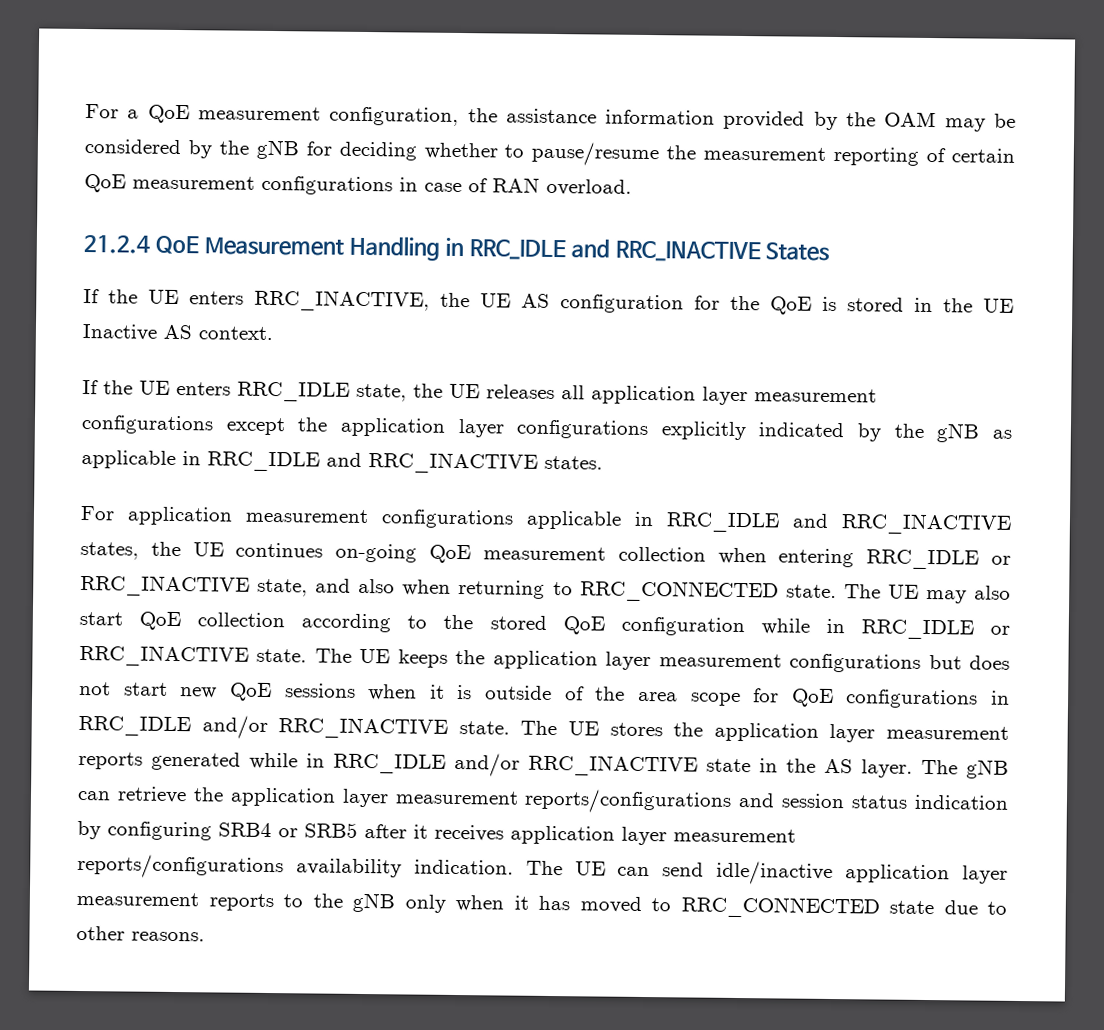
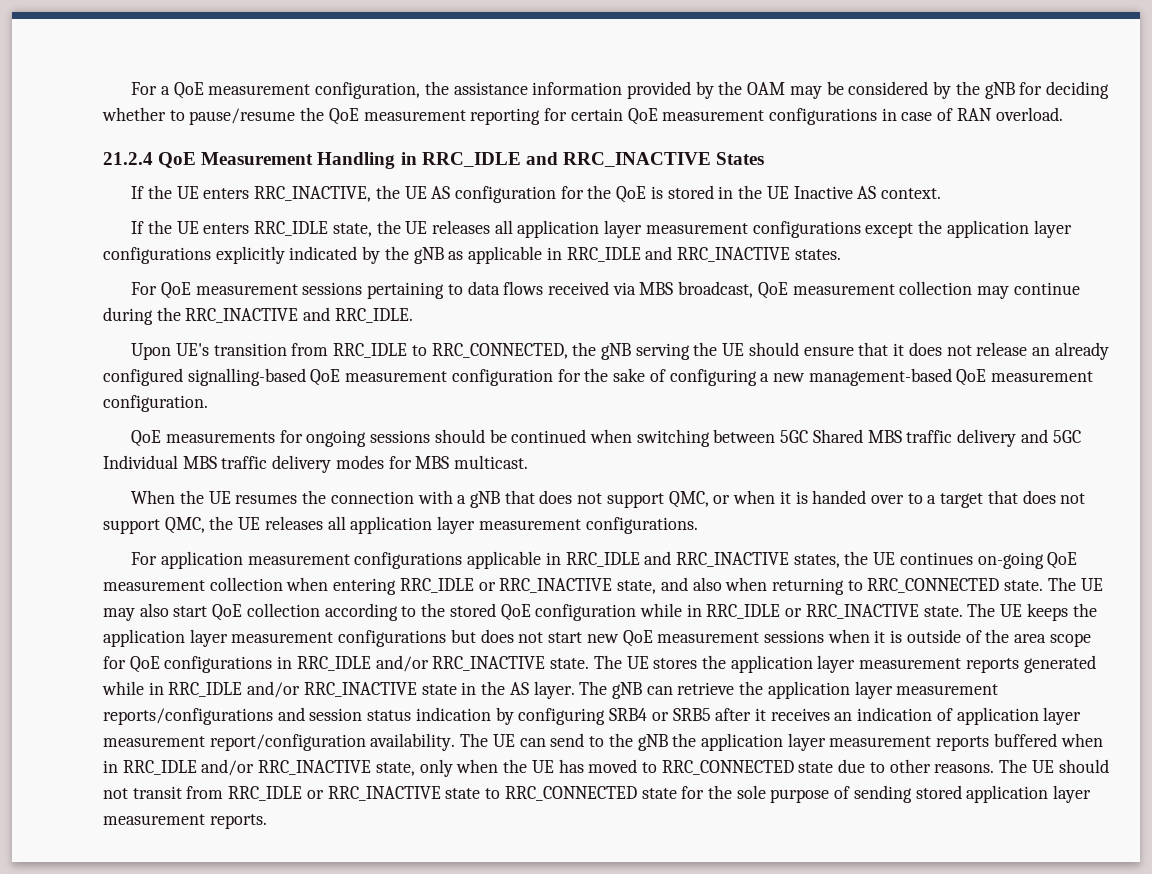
- For a QoE measurement configuration, the assistance information provided by the OAM may be considered by the gNB for deciding whether to pause/resume the measurement reporting of certain QoE measurement configurations in case of RAN overload.
+ For a QoE measurement configuration, the assistance information provided by the OAM may be considered by the gNB for deciding whether to pause/resume the QoE measurement reporting for certain QoE measurement configurations in case of RAN overload.
+ For QoE measurement sessions pertaining to data flows received via MBS broadcast, QoE measurement collection may continue during the RRC_INACTIVE and RRC_IDLE.
+ Upon UE's transition from RRC_IDLE to RRC_CONNECTED, the gNB serving the UE should ensure that it does not release an already configured signalling-based QoE measurement configuration for the sake of configuring a new management-based QoE measurement configuration.
+ QoE measurements for ongoing sessions should be continued when switching between 5GC Shared MBS traffic delivery and 5GC Individual MBS traffic delivery modes for MBS multicast.
+ When the UE resumes the connection with a gNB that does not support QMC, or when it is handed over to a target that does not support QMC, the UE releases all application layer measurement configurations.
- The UE keeps the application layer measurement configurations but does not start new QoE sessions when it is outside of the area scope for QoE configurations in RRC_IDLE and/or RRC_INACTIVE state.
+ The UE keeps the application layer measurement configurations but does not start new QoE measurement sessions when it is outside of the area scope for QoE configurations in RRC_IDLE and/or RRC_INACTIVE state.
- The gNB can retrieve the application layer measurement reports/configurations and session status indication by configuring SRB4 or SRB5 after it receives application layer measurement reports/configurations availability indication. The UE can send idle/inactive application layer measurement reports to the gNB only when it has moved to RRC_CONNECTED state due to other reasons.
+ The gNB can retrieve the application layer measurement reports/configurations and session status indication by configuring SRB4 or SRB5 after it receives an indication of application layer measurement report/configuration availability. The UE can send to the gNB the application layer measurement reports buffered when in RRC_IDLE and/or RRC_INACTIVE state, only when the UE has moved to RRC_CONNECTED state due to other reasons.
+ The UE should not transit from RRC_IDLE or RRC_INACTIVE state to RRC_CONNECTED state for the sole purpose of sending stored application layer measurement reports.

